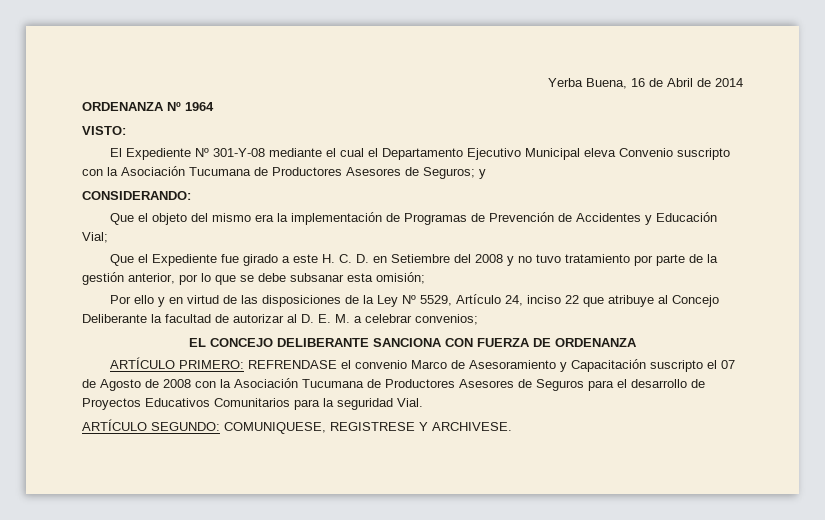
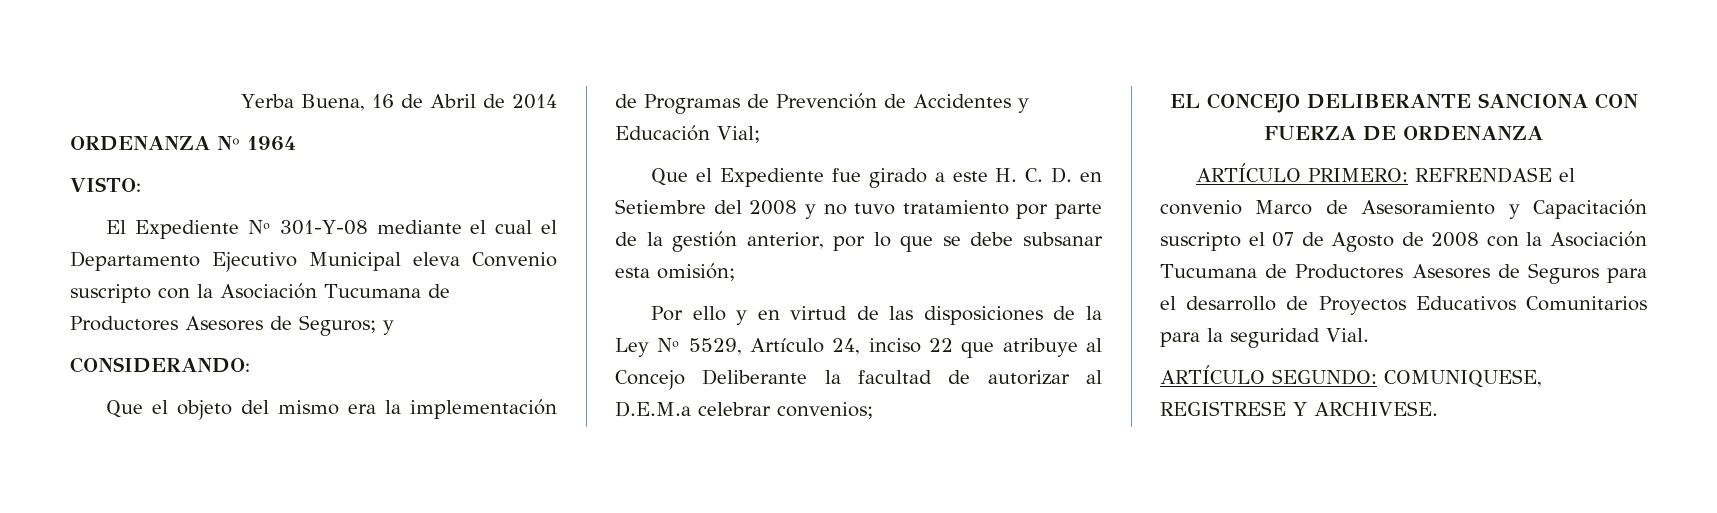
- Por ello y en virtud de las disposiciones de la Ley Nº 5529, Artículo 24, inciso 22 que atribuye al Concejo Deliberante la facultad de autorizar al D. E. M. a celebrar convenios;
+ Por ello y en virtud de las disposiciones de la Ley Nº 5529, Artículo 24, inciso 22 que atribuye al Concejo Deliberante la facultad de autorizar al D.E.M.a celebrar convenios;

